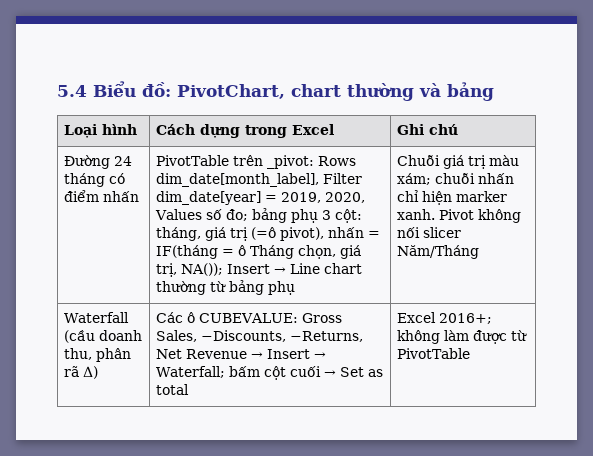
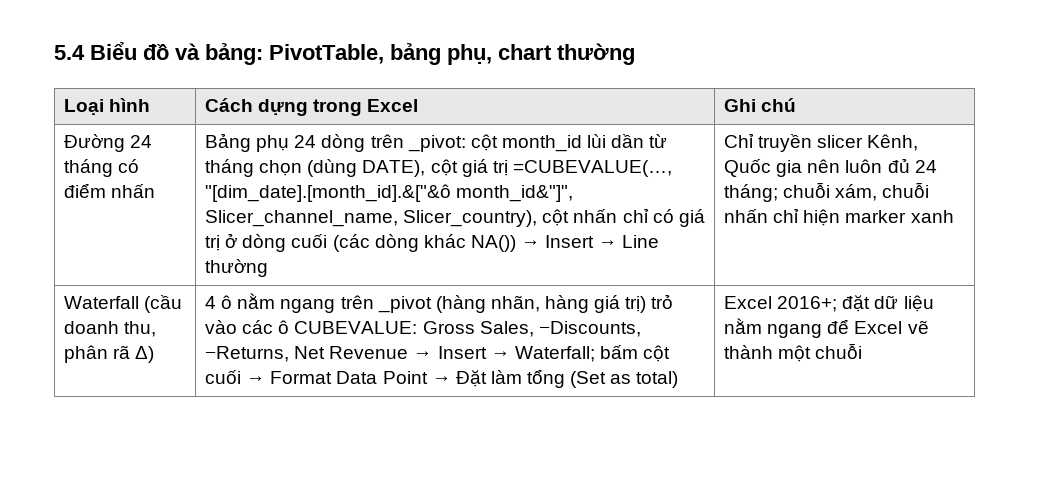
- 5.4 Biểu đồ: PivotChart, chart thường và bảng
+ 5.4 Biểu đồ và bảng: PivotTable, bảng phụ, chart thường
- PivotTable trên _pivot: Rows dim_date[month_label], Filter dim_date[year] = 2019, 2020, Values số đo; bảng phụ 3 cột: tháng, giá trị (=ô pivot), nhấn = IF(tháng = ô Tháng chọn, giá trị, NA()); Insert → Line chart thường từ bảng phụ | Chuỗi giá trị màu xám; chuỗi nhấn chỉ hiện marker xanh. Pivot không nối slicer Năm/Tháng
+ Bảng phụ 24 dòng trên _pivot: cột month_id lùi dần từ tháng chọn (dùng DATE), cột giá trị =CUBEVALUE(…, "[dim_date].[month_id].&["&ô month_id&"]", Slicer_channel_name, Slicer_country), cột nhấn chỉ có giá trị ở dòng cuối (các dòng khác NA()) → Insert → Line thường | Chỉ truyền slicer Kênh, Quốc gia nên luôn đủ 24 tháng; chuỗi xám, chuỗi nhấn chỉ hiện marker xanh
- Các ô CUBEVALUE: Gross Sales, −Discounts, −Returns, Net Revenue → Insert → Waterfall; bấm cột cuối → Set as total | Excel 2016+; không làm được từ PivotTable
+ 4 ô nằm ngang trên _pivot (hàng nhãn, hàng giá trị) trỏ vào các ô CUBEVALUE: Gross Sales, −Discounts, −Returns, Net Revenue → Insert → Waterfall; bấm cột cuối → Format Data Point → Đặt làm tổng (Set as total) | Excel 2016+; đặt dữ liệu nằm ngang để Excel vẽ thành một chuỗi

